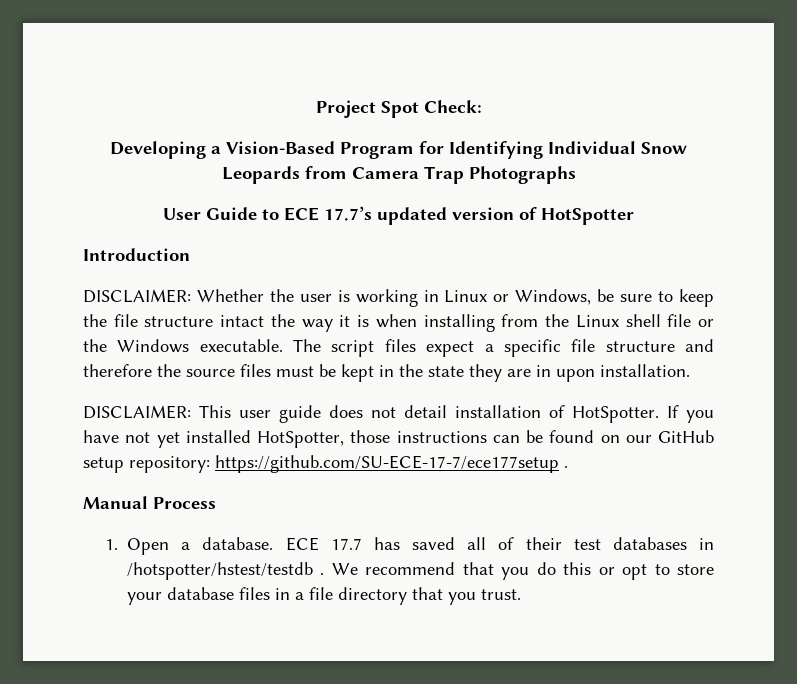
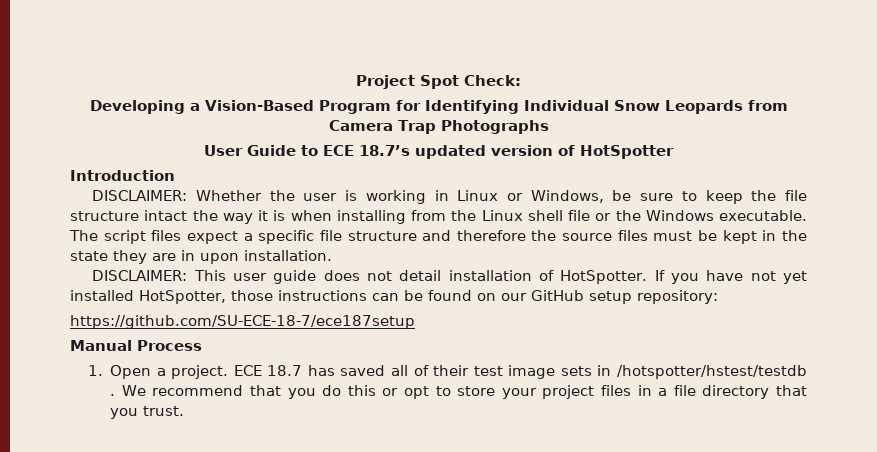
- User Guide to ECE 17.7’s updated version of HotSpotter
+ User Guide to ECE 18.7’s updated version of HotSpotter
- If you have not yet installed HotSpotter, those instructions can be found on our GitHub setup repository: https://github.com/SU-ECE-17-7/ece177setup .
+ If you have not yet installed HotSpotter, those instructions can be found on our GitHub setup repository:
+ https://github.com/SU-ECE-18-7/ece187setup
- 1. Open a database. ECE 17.7 has saved all of their test databases in /hotspotter/hstest/testdb .
+ 1. Open a project. ECE 18.7 has saved all of their test image sets in /hotspotter/hstest/testdb .
- We recommend that you do this or opt to store your database files in a file directory that you trust.
+ We recommend that you do this or opt to store your project files in a file directory that you trust.

